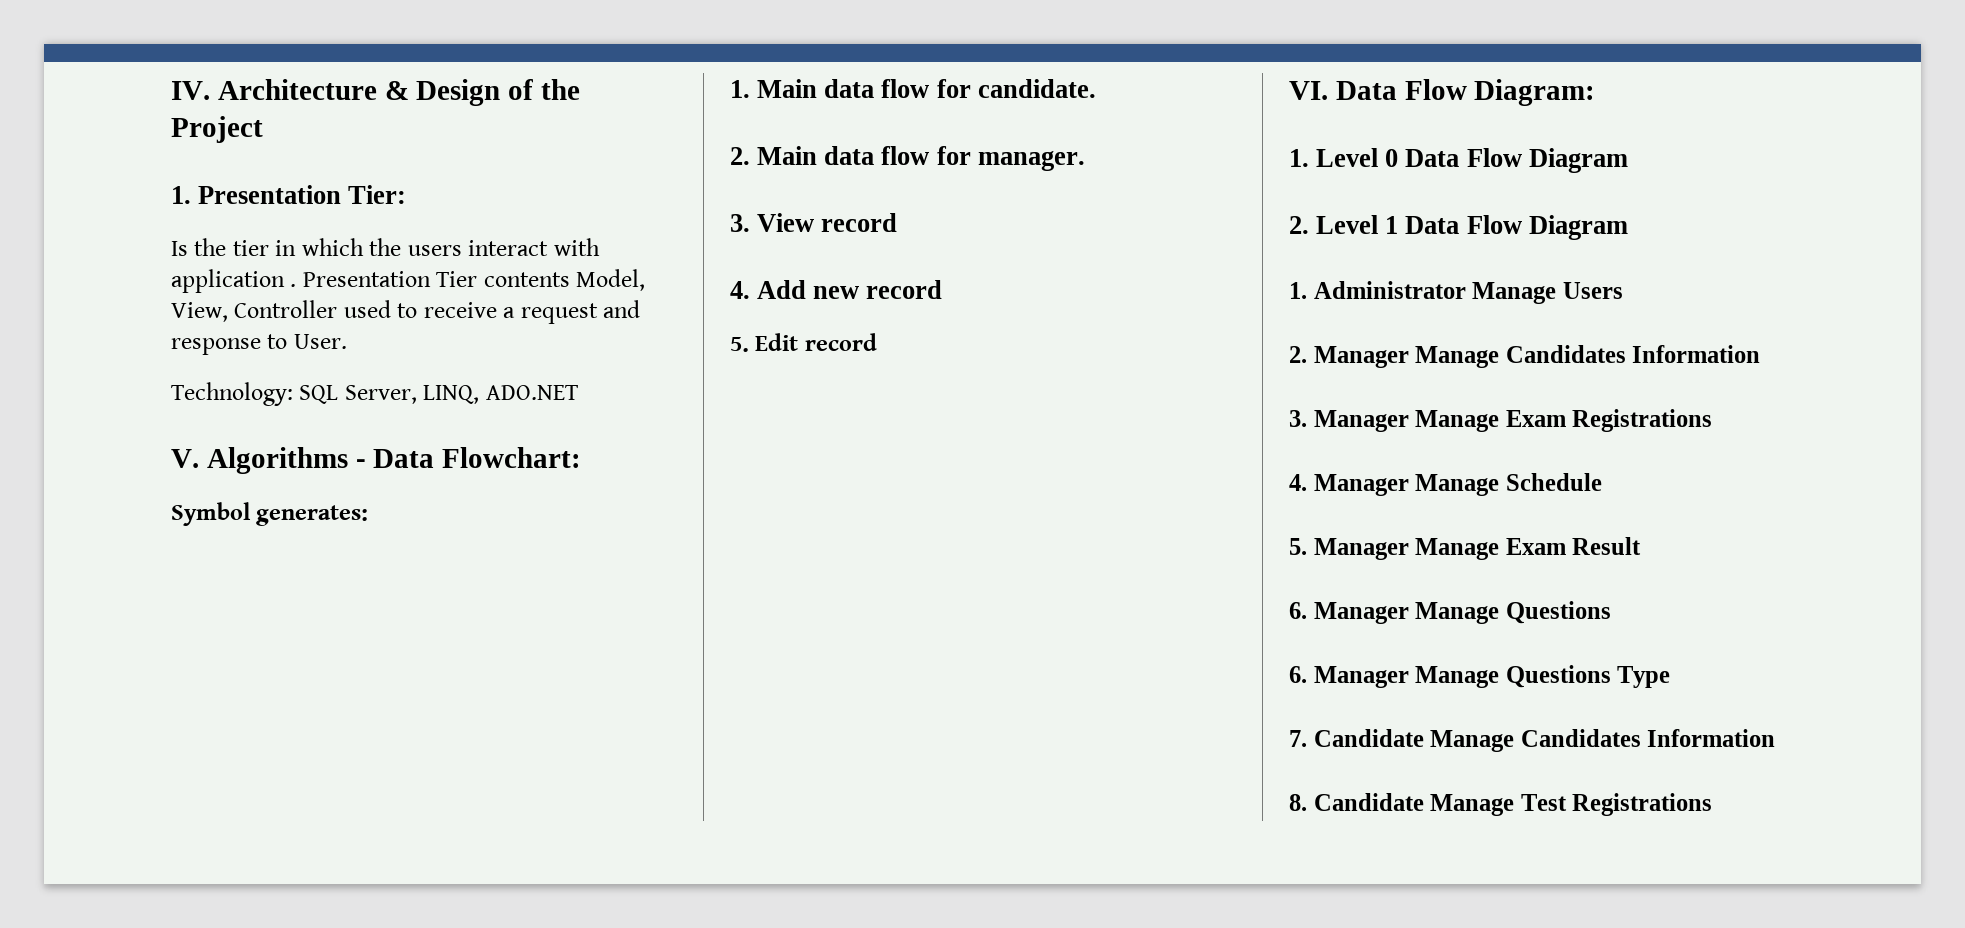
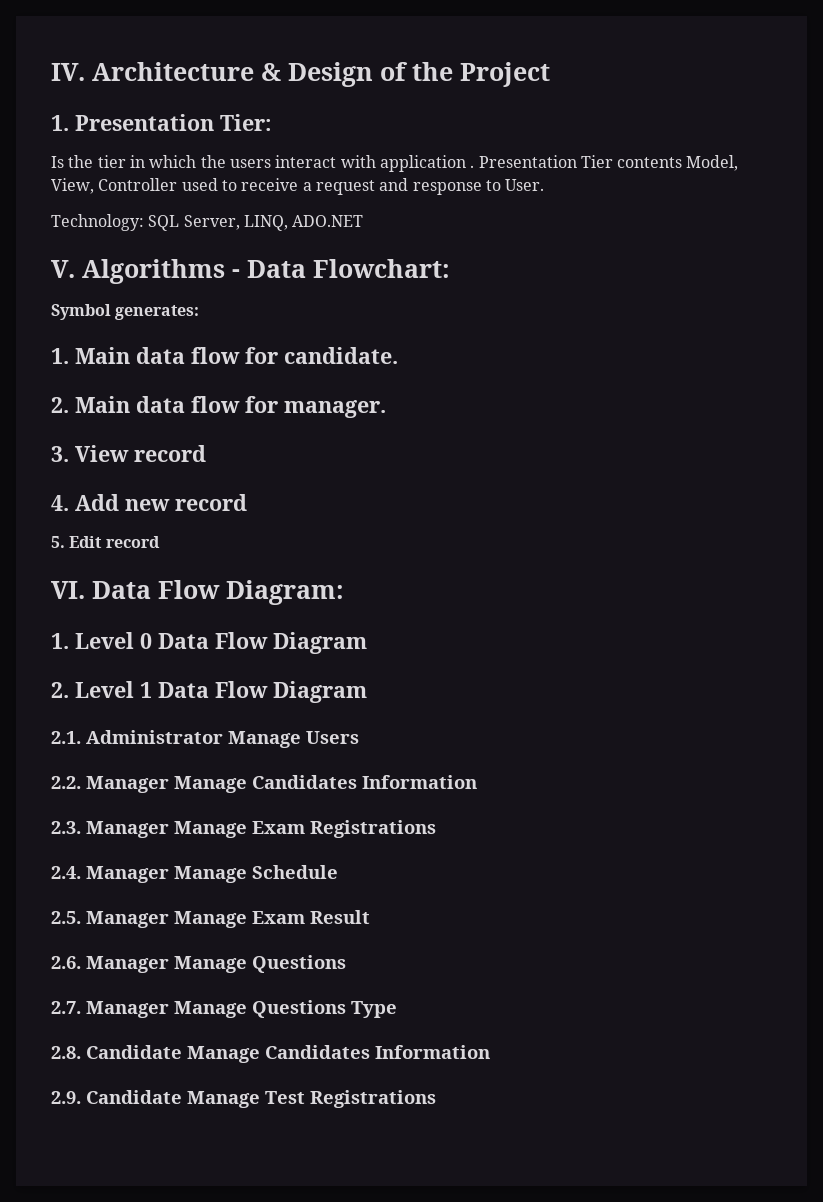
- 1. Administrator Manage Users
+ 2.1. Administrator Manage Users
- 2. Manager Manage Candidates Information
+ 2.2. Manager Manage Candidates Information
- 3. Manager Manage Exam Registrations
+ 2.3. Manager Manage Exam Registrations
- 4. Manager Manage Schedule
+ 2.4. Manager Manage Schedule
- 5. Manager Manage Exam Result
- 6. Manager Manage Questions
+ 2.5. Manager Manage Exam Result
+ 2.6. Manager Manage Questions
- 6. Manager Manage Questions Type
+ 2.7. Manager Manage Questions Type
- 7. Candidate Manage Candidates Information
+ 2.8. Candidate Manage Candidates Information
- 8. Candidate Manage Test Registrations
+ 2.9. Candidate Manage Test Registrations

